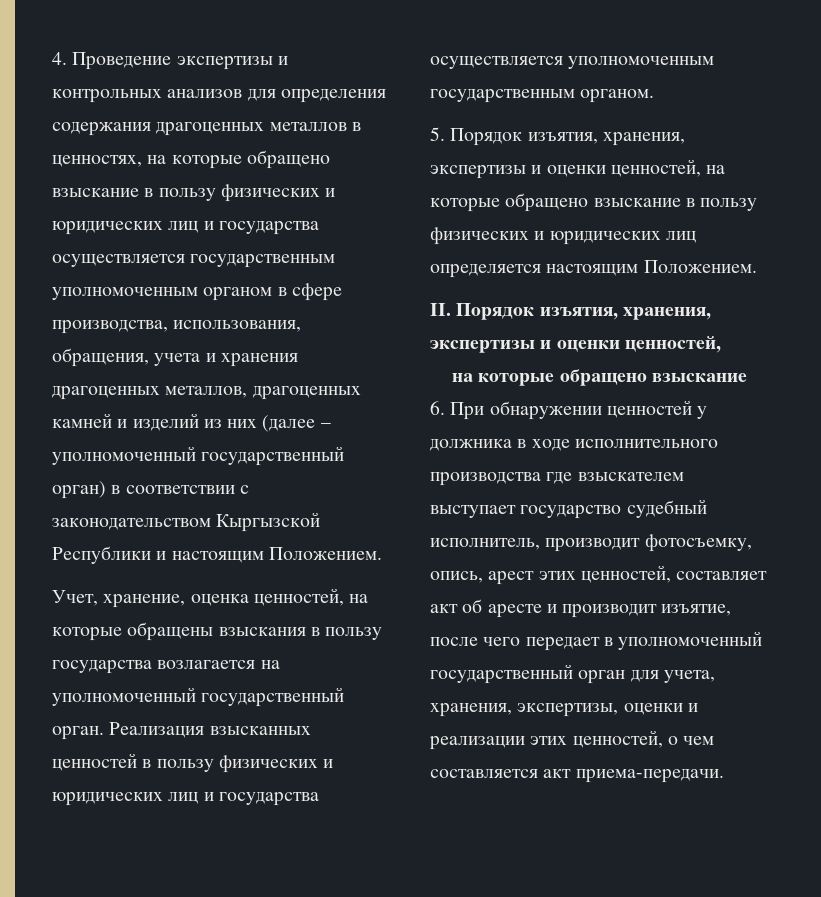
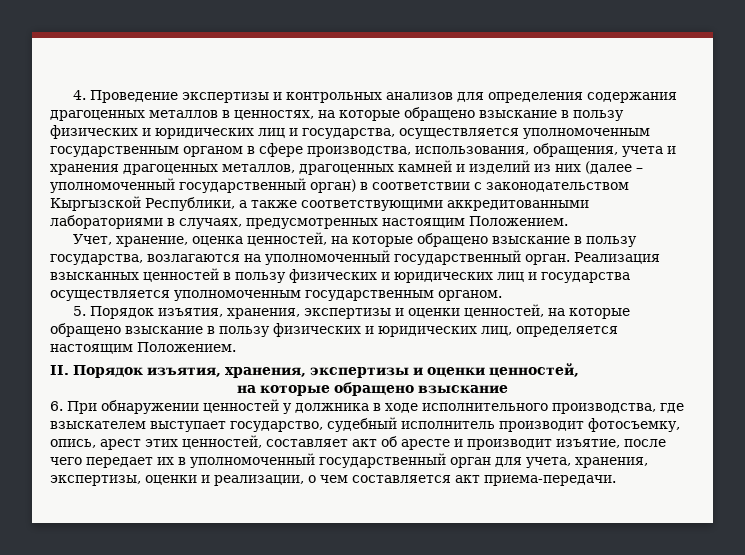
- 4. Проведение экспертизы и контрольных анализов для определения содержания драгоценных металлов в ценностях, на которые обращено взыскание в пользу физических и юридических лиц и государства осуществляется государственным уполномоченным органом в сфере производства, использования, обращения, учета и хранения драгоценных металлов, драгоценных камней и изделий из них (далее – уполномоченный государственный орган) в соответствии с законодательством Кыргызской Республики и настоящим Положением.
+ 4. Проведение экспертизы и контрольных анализов для определения содержания драгоценных металлов в ценностях, на которые обращено взыскание в пользу физических и юридических лиц и государства, осуществляется уполномоченным государственным органом в сфере производства, использования, обращения, учета и хранения драгоценных металлов, драгоценных камней и изделий из них (далее – уполномоченный государственный орган) в соответствии с законодательством Кыргызской Республики, а также соответствующими аккредитованными лабораториями в случаях, предусмотренных настоящим Положением.
- Учет, хранение, оценка ценностей, на которые обращены взыскания в пользу государства возлагается на уполномоченный государственный орган.
+ Учет, хранение, оценка ценностей, на которые обращено взыскание в пользу государства, возлагаются на уполномоченный государственный орган.
- 5. Порядок изъятия, хранения, экспертизы и оценки ценностей, на которые обращено взыскание в пользу физических и юридических лиц определяется настоящим Положением.
+ 5. Порядок изъятия, хранения, экспертизы и оценки ценностей, на которые обращено взыскание в пользу физических и юридических лиц, определяется настоящим Положением.
- 6. При обнаружении ценностей у должника в ходе исполнительного производства где взыскателем выступает государство судебный исполнитель, производит фотосъемку, опись, арест этих ценностей, составляет акт об аресте и производит изъятие, после чего передает в уполномоченный государственный орган для учета, хранения, экспертизы, оценки и реализации этих ценностей, о чем составляется акт приема-передачи.
+ 6. При обнаружении ценностей у должника в ходе исполнительного производства, где взыскателем выступает государство, судебный исполнитель производит фотосъемку, опись, арест этих ценностей, составляет акт об аресте и производит изъятие, после чего передает их в уполномоченный государственный орган для учета, хранения, экспертизы, оценки и реализации, о чем составляется акт приема-передачи.

